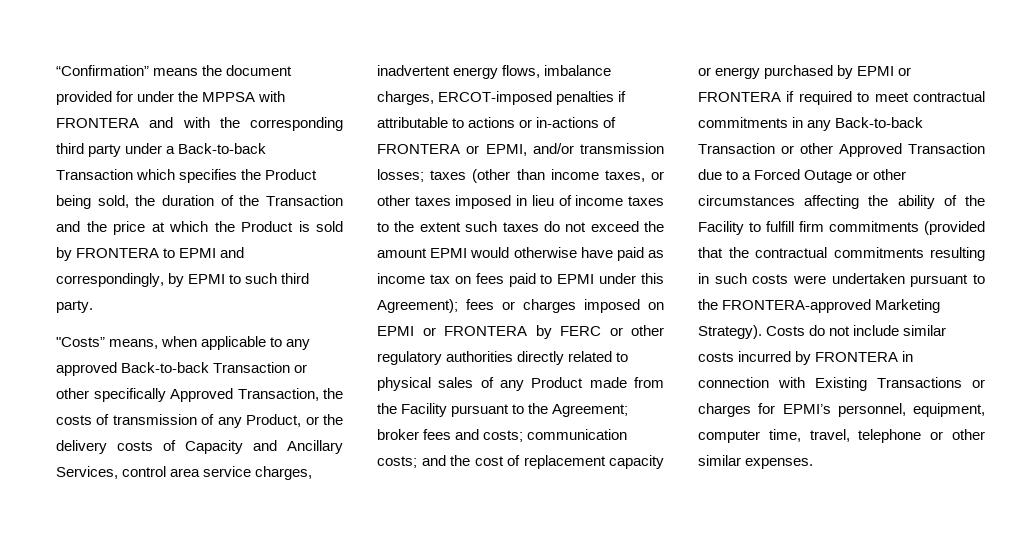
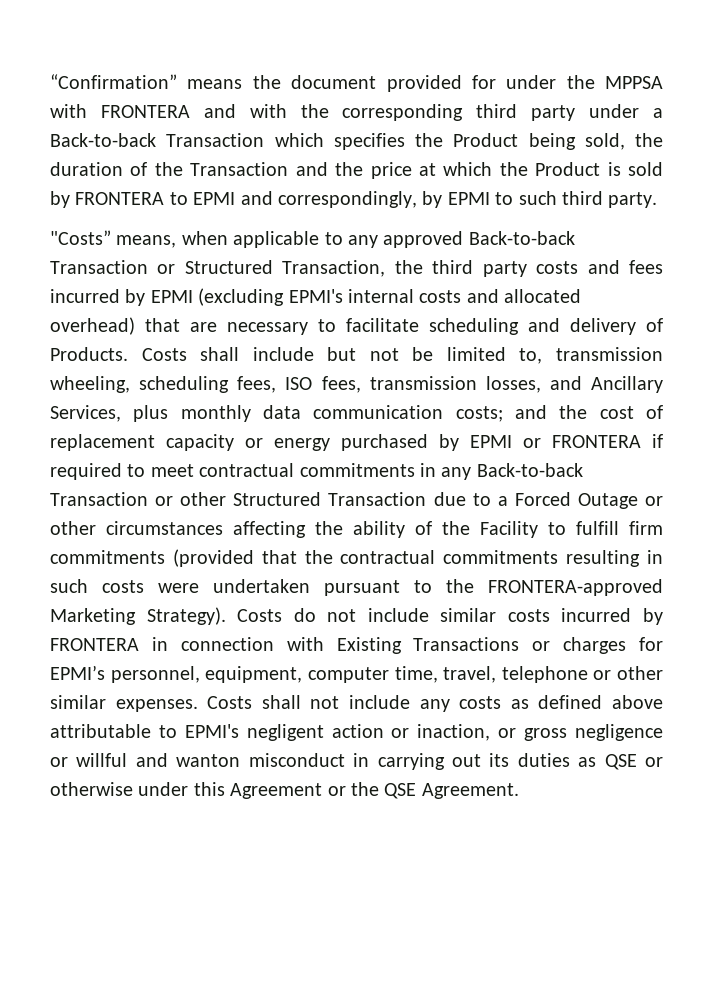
- "Costs” means, when applicable to any approved Back-to-back Transaction or other specifically Approved Transaction, the costs of transmission of any Product, or the delivery costs of Capacity and Ancillary Services, control area service charges, inadvertent energy flows, imbalance charges, ERCOT-imposed penalties if attributable to actions or in-actions of FRONTERA or EPMI, and/or transmission losses; taxes (other than income taxes, or other taxes imposed in lieu of income taxes to the extent such taxes do not exceed the amount EPMI would otherwise have paid as income tax on fees paid to EPMI under this Agreement); fees or charges imposed on EPMI or FRONTERA by FERC or other regulatory authorities directly related to physical sales of any Product made from the Facility pursuant to the Agreement; broker fees and costs; communication costs;
+ "Costs” means, when applicable to any approved Back-to-back Transaction or Structured Transaction, the third party costs and fees incurred by EPMI (excluding EPMI's internal costs and allocated overhead) that are necessary to facilitate scheduling and delivery of Products. Costs shall include but not be limited to, transmission wheeling, scheduling fees, ISO fees, transmission losses, and Ancillary Services, plus monthly data communication costs;
- and the cost of replacement capacity or energy purchased by EPMI or FRONTERA if required to meet contractual commitments in any Back-to-back Transaction or other Approved Transaction due to a Forced Outage or other circumstances affecting the ability of the Facility to fulfill firm commitments (provided that the contractual commitments resulting in such costs were undertaken pursuant to the FRONTERA-approved Marketing Strategy).
+ and the cost of replacement capacity or energy purchased by EPMI or FRONTERA if required to meet contractual commitments in any Back-to-back Transaction or other Structured Transaction due to a Forced Outage or other circumstances affecting the ability of the Facility to fulfill firm commitments (provided that the contractual commitments resulting in such costs were undertaken pursuant to the FRONTERA-approved Marketing Strategy).
+ Costs shall not include any costs as defined above attributable to EPMI's negligent action or inaction, or gross negligence or willful and wanton misconduct in carrying out its duties as QSE or otherwise under this Agreement or the QSE Agreement.

